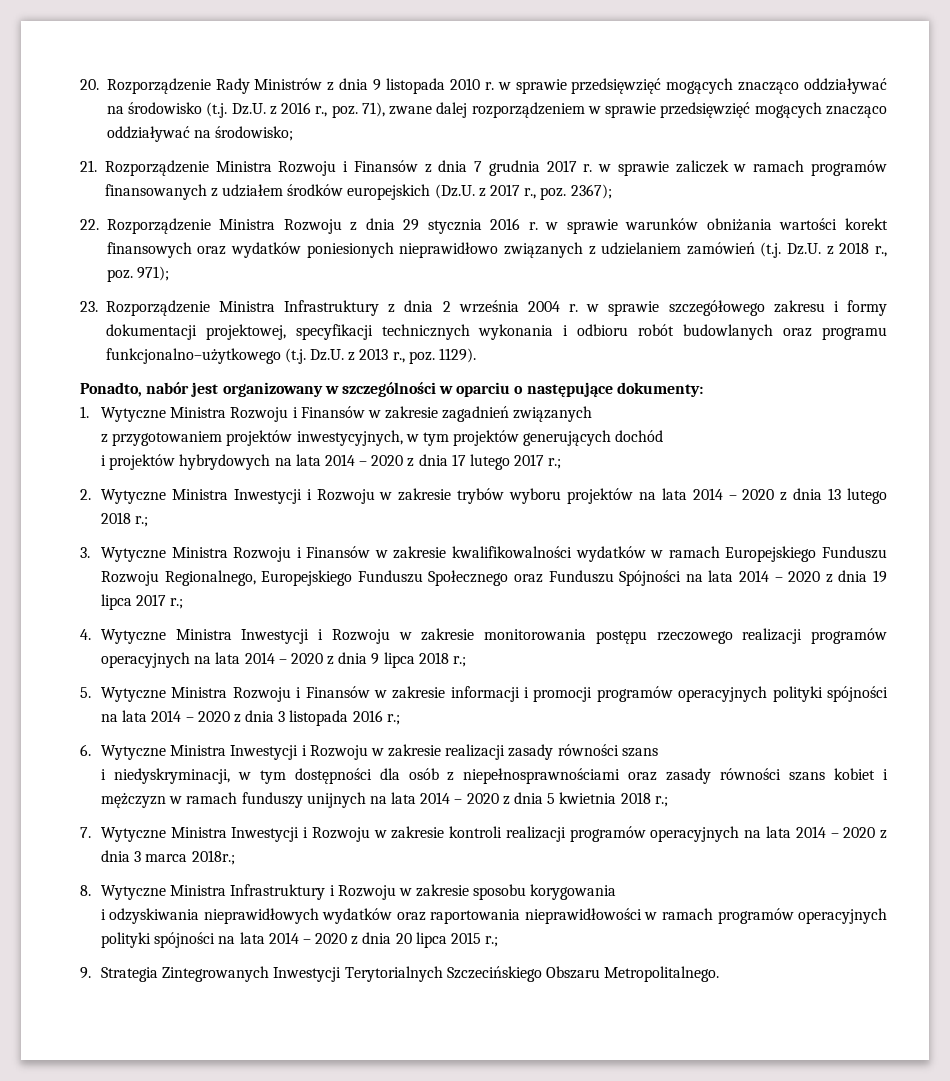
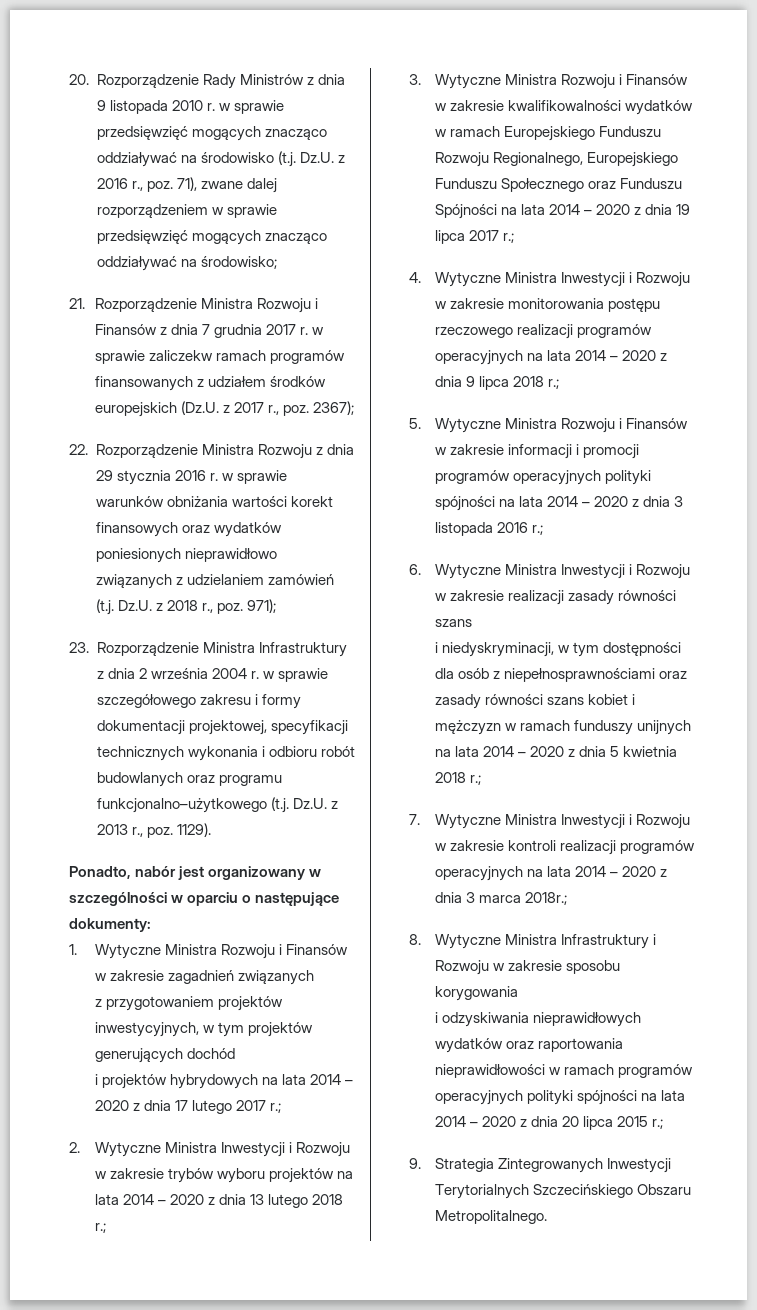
- 21. Rozporządzenie Ministra Rozwoju i Finansów z dnia 7 grudnia 2017 r. w sprawie zaliczek w ramach programów finansowanych z udziałem środków europejskich (Dz.U. z 2017 r., poz. 2367);
+ 21. Rozporządzenie Ministra Rozwoju i Finansów z dnia 7 grudnia 2017 r. w sprawie zaliczekw ramach programów finansowanych z udziałem środków europejskich (Dz.U. z 2017 r., poz. 2367);

